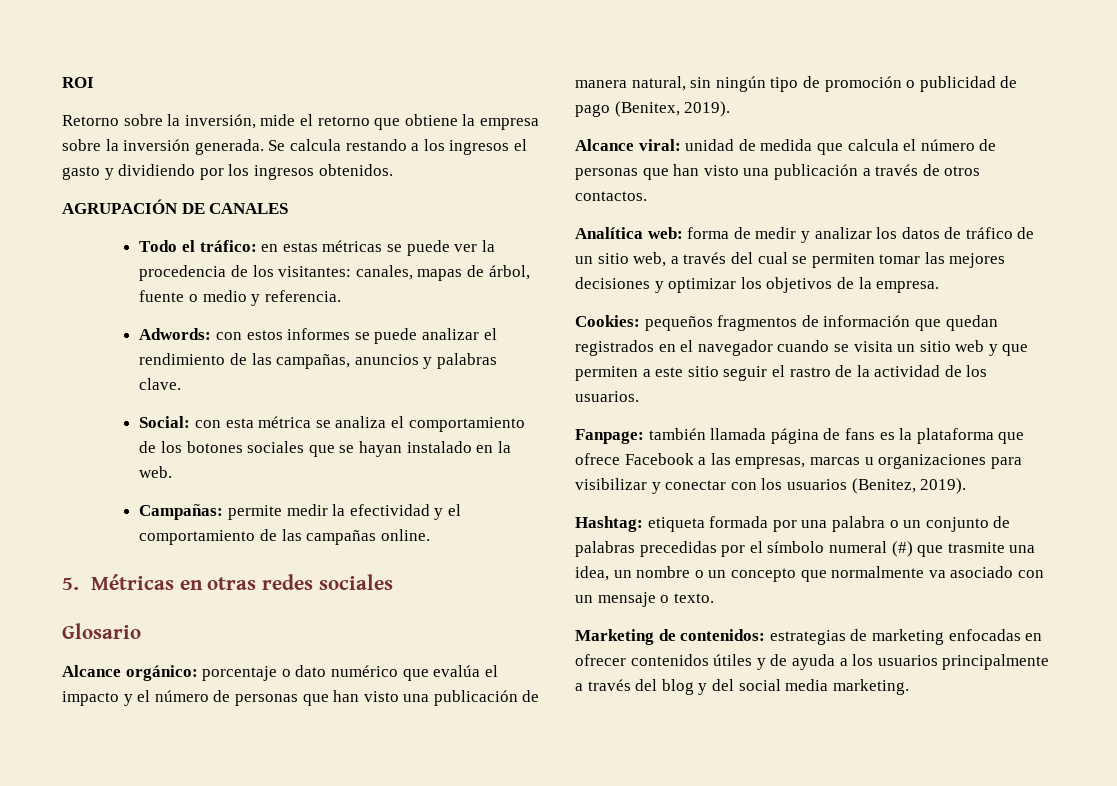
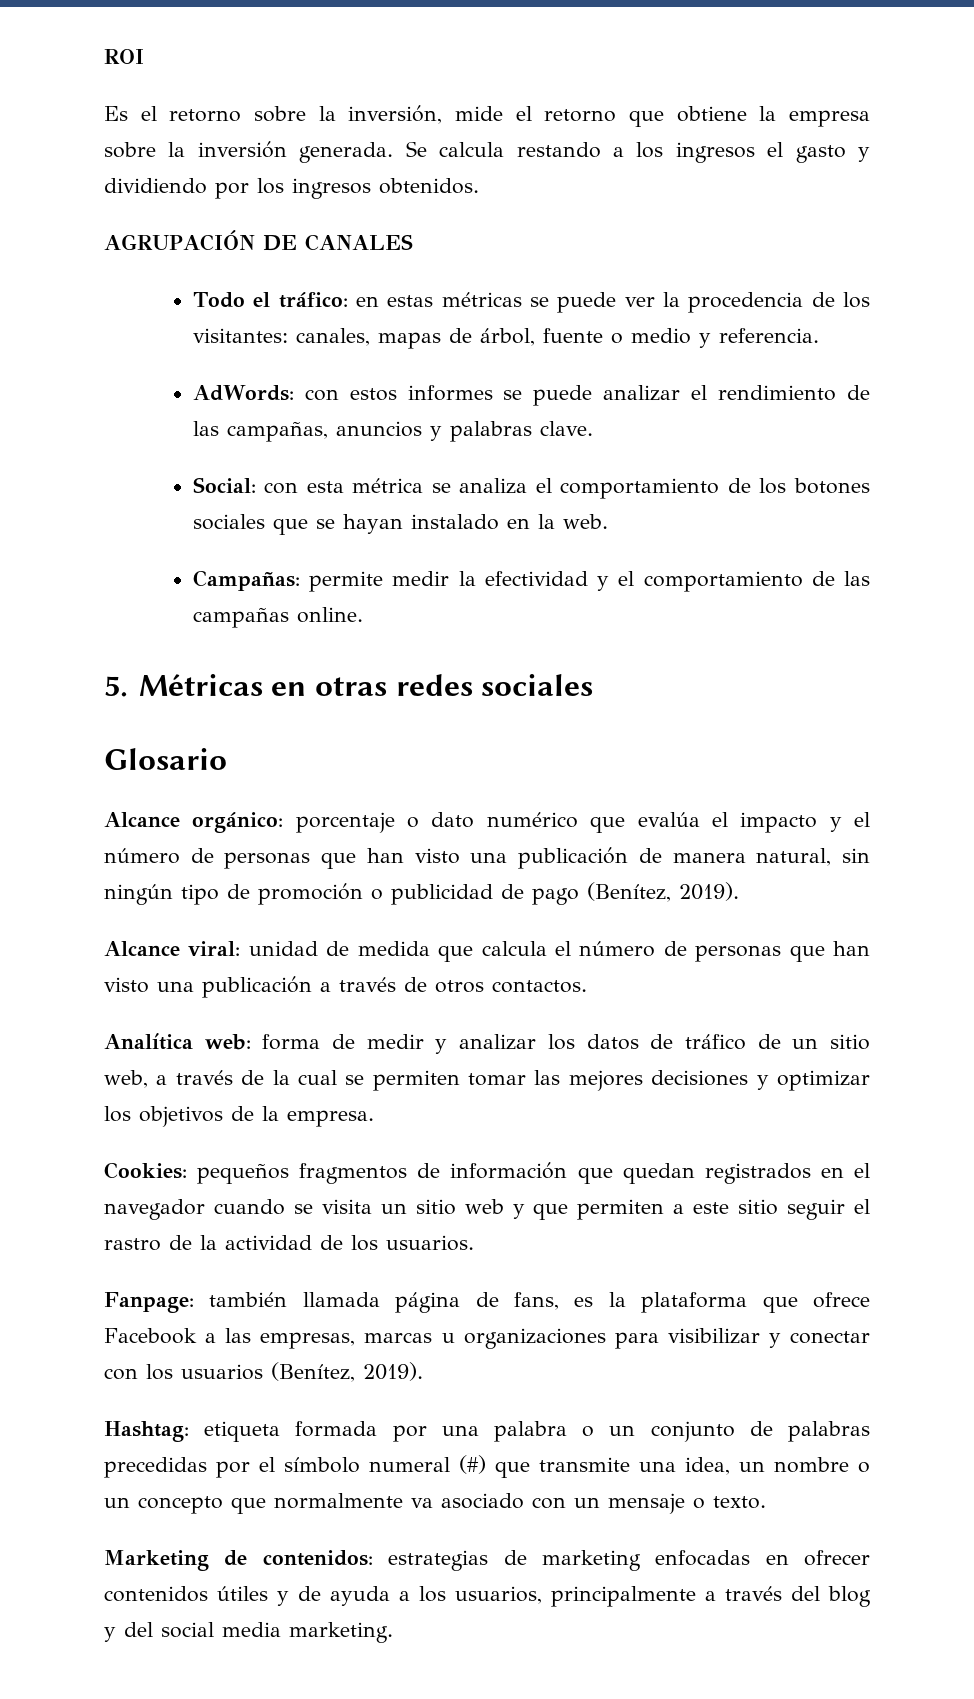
- Retorno sobre la inversión, mide el retorno que obtiene la empresa sobre la inversión generada.
+ Es el retorno sobre la inversión, mide el retorno que obtiene la empresa sobre la inversión generada.
- Adwords: con estos informes se puede analizar el rendimiento de las campañas, anuncios y palabras clave.
+ AdWords: con estos informes se puede analizar el rendimiento de las campañas, anuncios y palabras clave.
- Alcance orgánico: porcentaje o dato numérico que evalúa el impacto y el número de personas que han visto una publicación de manera natural, sin ningún tipo de promoción o publicidad de pago (Benitex, 2019).
+ Alcance orgánico: porcentaje o dato numérico que evalúa el impacto y el número de personas que han visto una publicación de manera natural, sin ningún tipo de promoción o publicidad de pago (Benítez, 2019).
- Analítica web: forma de medir y analizar los datos de tráfico de un sitio web, a través del cual se permiten tomar las mejores decisiones y optimizar los objetivos de la empresa.
+ Analítica web: forma de medir y analizar los datos de tráfico de un sitio web, a través de la cual se permiten tomar las mejores decisiones y optimizar los objetivos de la empresa.
- Fanpage: también llamada página de fans es la plataforma que ofrece Facebook a las empresas, marcas u organizaciones para visibilizar y conectar con los usuarios (Benitez, 2019).
+ Fanpage: también llamada página de fans, es la plataforma que ofrece Facebook a las empresas, marcas u organizaciones para visibilizar y conectar con los usuarios (Benítez, 2019).
- Hashtag: etiqueta formada por una palabra o un conjunto de palabras precedidas por el símbolo numeral (#) que trasmite una idea, un nombre o un concepto que normalmente va asociado con un mensaje o texto.
+ Hashtag: etiqueta formada por una palabra o un conjunto de palabras precedidas por el símbolo numeral (#) que transmite una idea, un nombre o un concepto que normalmente va asociado con un mensaje o texto.
- Marketing de contenidos: estrategias de marketing enfocadas en ofrecer contenidos útiles y de ayuda a los usuarios principalmente a través del blog y del social media marketing.
+ Marketing de contenidos: estrategias de marketing enfocadas en ofrecer contenidos útiles y de ayuda a los usuarios, principalmente a través del blog y del social media marketing.

